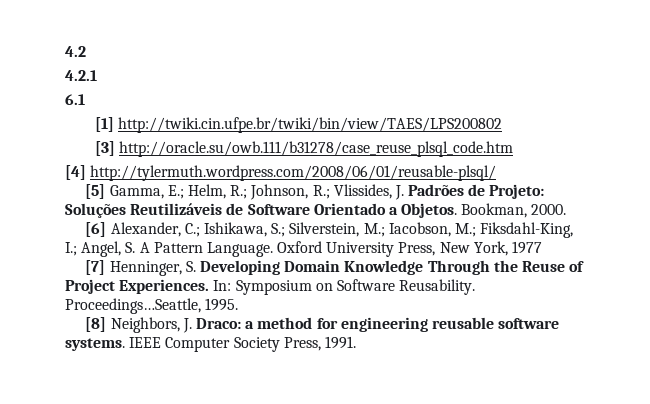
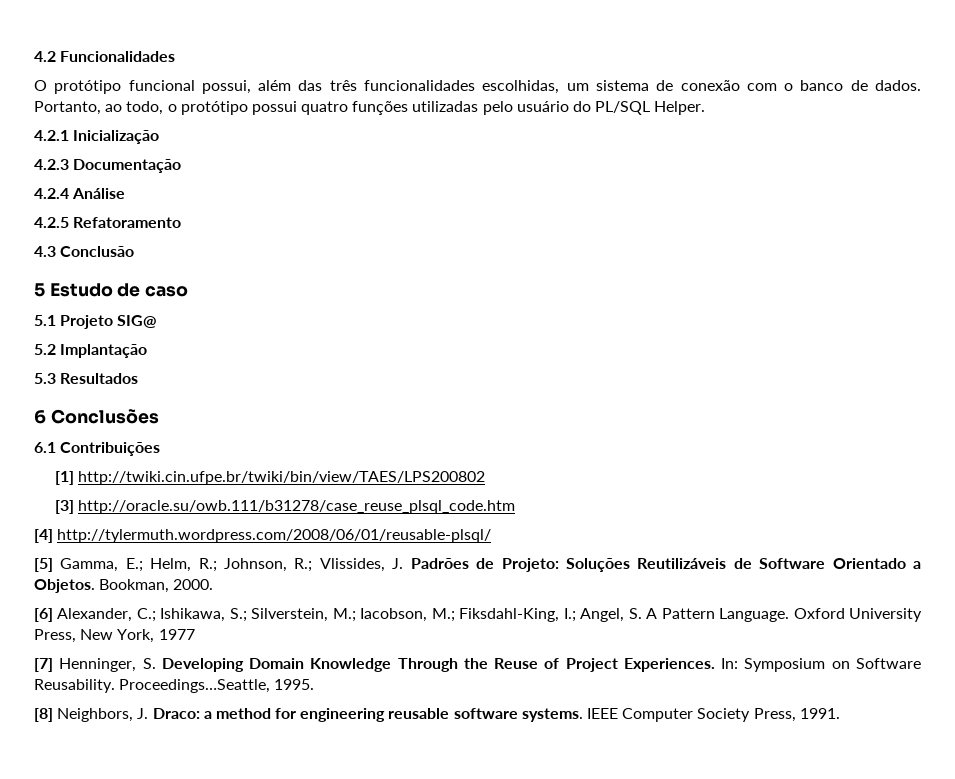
- 4.2
- 4.2.1
+ 4.2 Funcionalidades
+ O protótipo funcional possui, além das três funcionalidades escolhidas, um sistema de conexão com o banco de dados. Portanto, ao todo, o protótipo possui quatro funções utilizadas pelo usuário do PL/SQL Helper.
+ 4.2.1 Inicialização
+ 4.2.3 Documentação
+ 4.2.4 Análise
+ 4.2.5 Refatoramento
+ 4.3 Conclusão
+ 5 Estudo de caso
+ 5.1 Projeto SIG@
+ 5.2 Implantação
+ 5.3 Resultados
+ 6 Conclusões
- 6.1
+ 6.1 Contribuições

